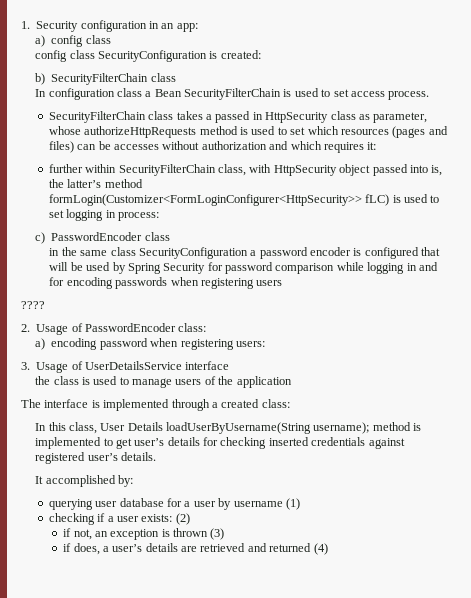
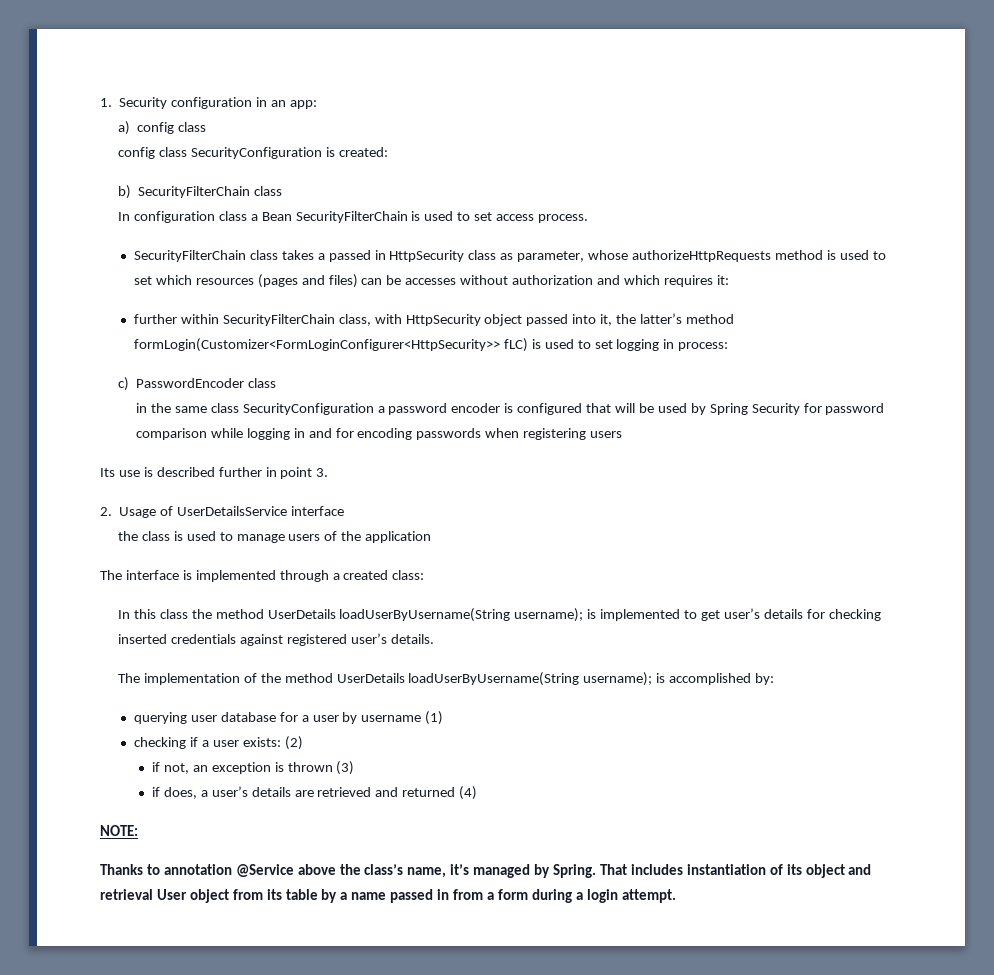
- further within SecurityFilterChain class, with HttpSecurity object passed into is, the latter’s method formLogin(Customizer<FormLoginConfigurer<HttpSecurity>> fLC) is used to set logging in process:
+ further within SecurityFilterChain class, with HttpSecurity object passed into it, the latter’s method formLogin(Customizer<FormLoginConfigurer<HttpSecurity>> fLC) is used to set logging in process:
- ????
- 2. Usage of PasswordEncoder class:
- a) encoding password when registering users:
- 3. Usage of UserDetailsService interface
+ Its use is described further in point 3.
+ 2. Usage of UserDetailsService interface
- In this class, User Details loadUserByUsername(String username); method is implemented to get user’s details for checking inserted credentials against registered user’s details.
+ In this class the method UserDetails loadUserByUsername(String username); is implemented to get user’s details for checking inserted credentials against registered user’s details.
- It accomplished by:
+ The implementation of the method UserDetails loadUserByUsername(String username); is accomplished by:
+ NOTE:
+ Thanks to annotation @Service above the class’s name, it’s managed by Spring. That includes instantiation of its object and retrieval User object from its table by a name passed in from a form during a login attempt.

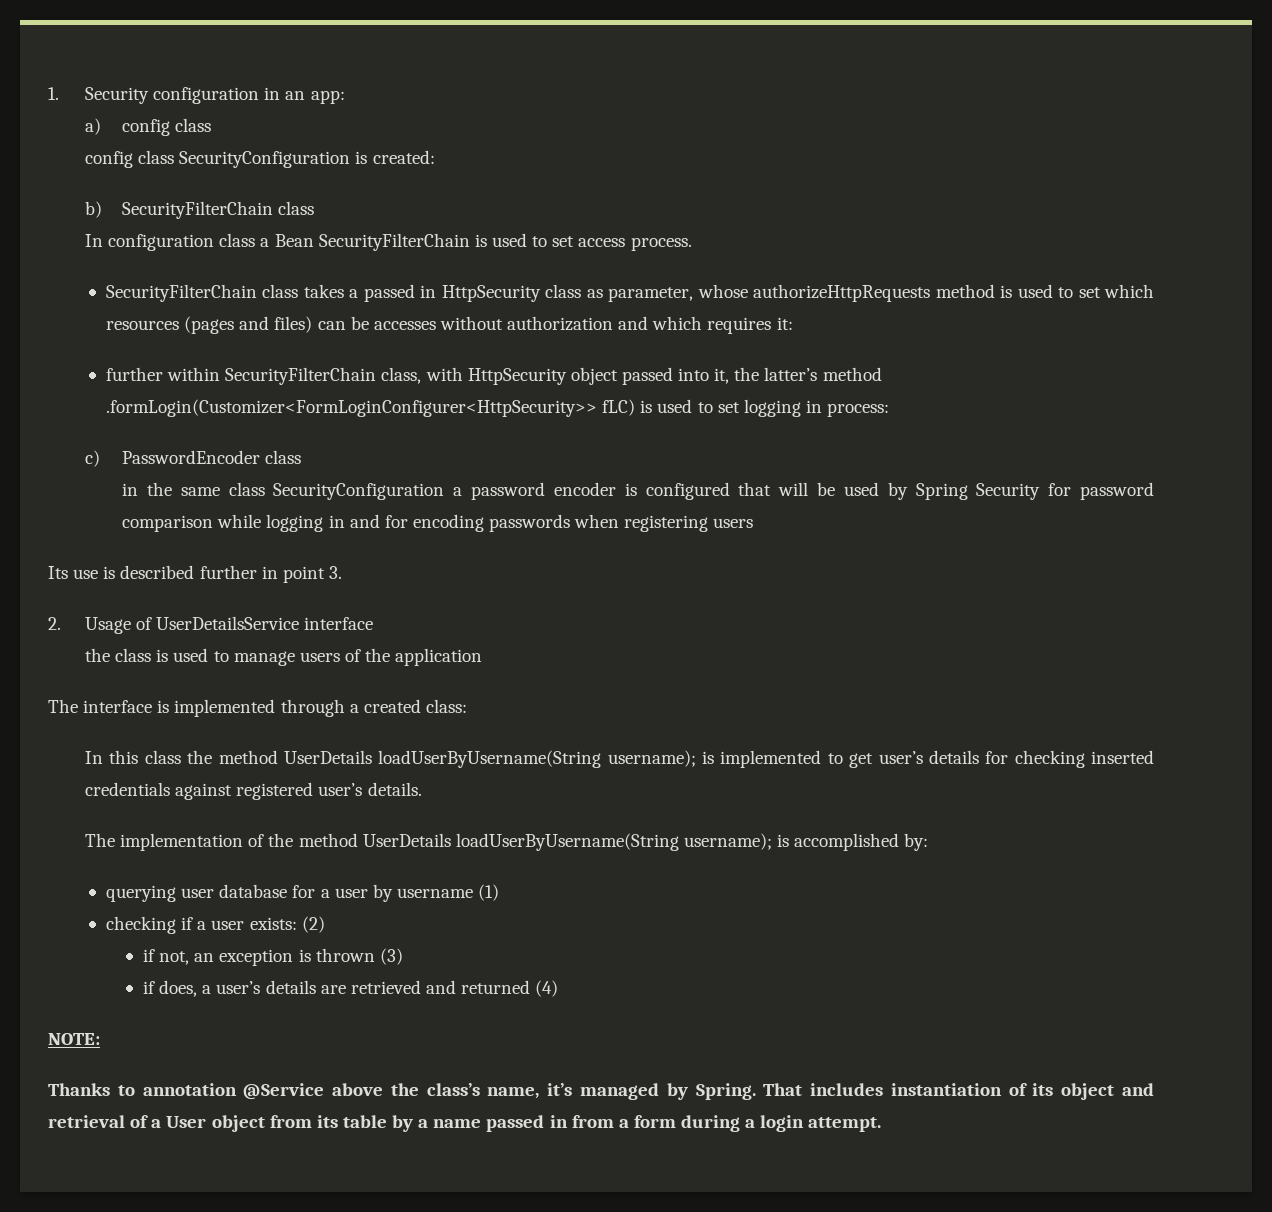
- further within SecurityFilterChain class, with HttpSecurity object passed into it, the latter’s method formLogin(Customizer<FormLoginConfigurer<HttpSecurity>> fLC) is used to set logging in process:
+ further within SecurityFilterChain class, with HttpSecurity object passed into it, the latter’s method .formLogin(Customizer<FormLoginConfigurer<HttpSecurity>> fLC) is used to set logging in process:
- That includes instantiation of its object and retrieval User object from its table by a name passed in from a form during a login attempt.
+ That includes instantiation of its object and retrieval of a User object from its table by a name passed in from a form during a login attempt.

